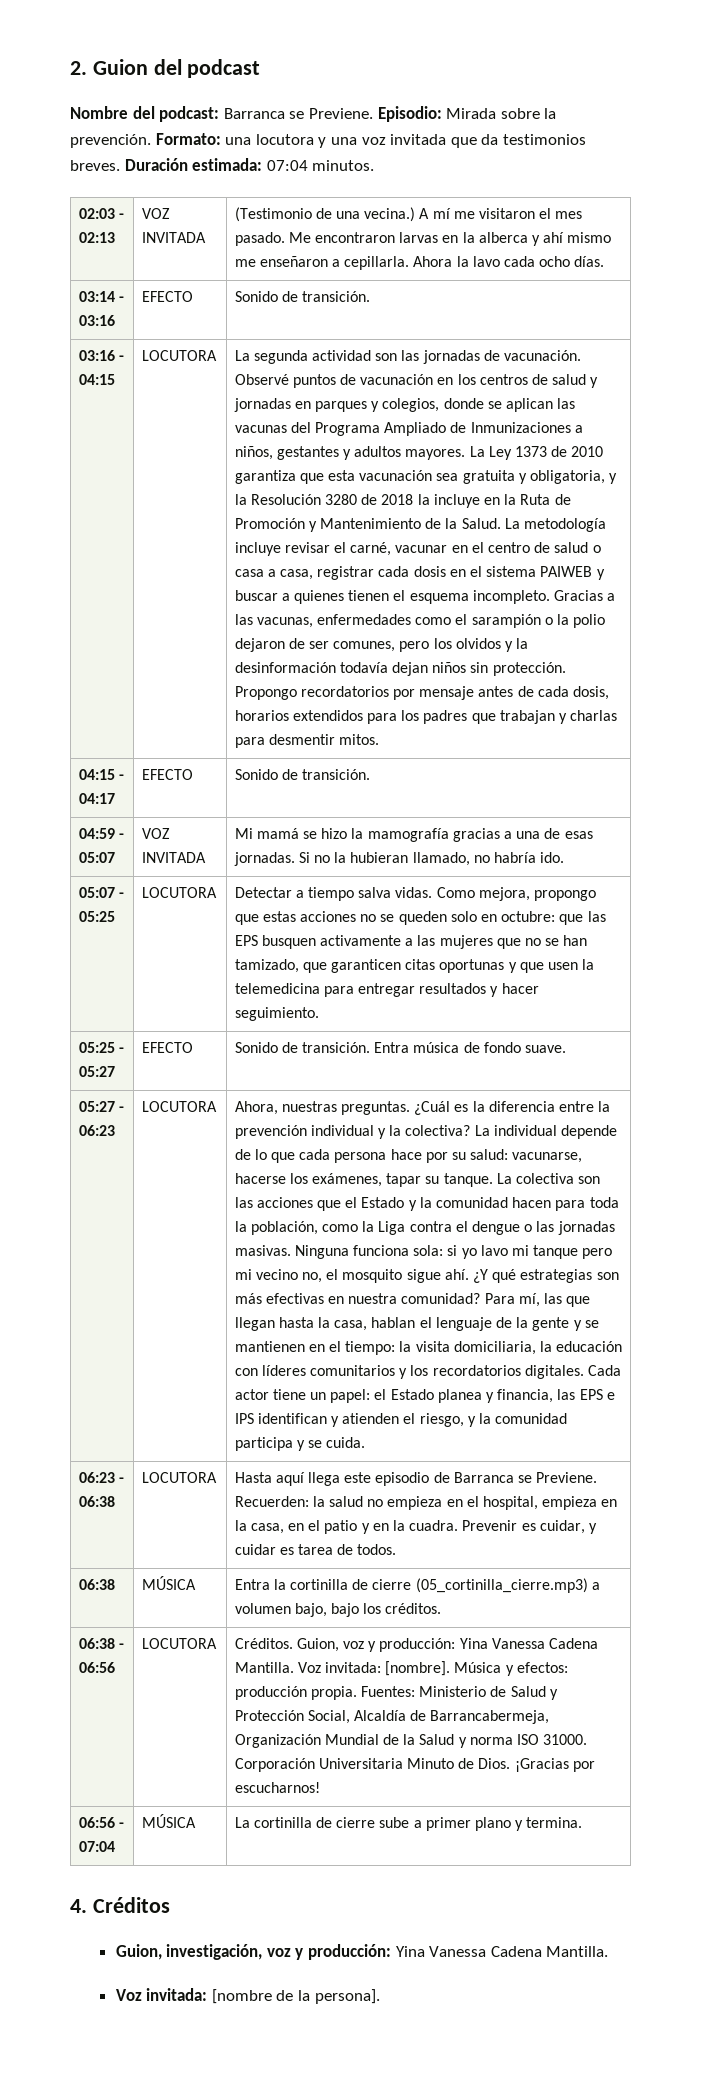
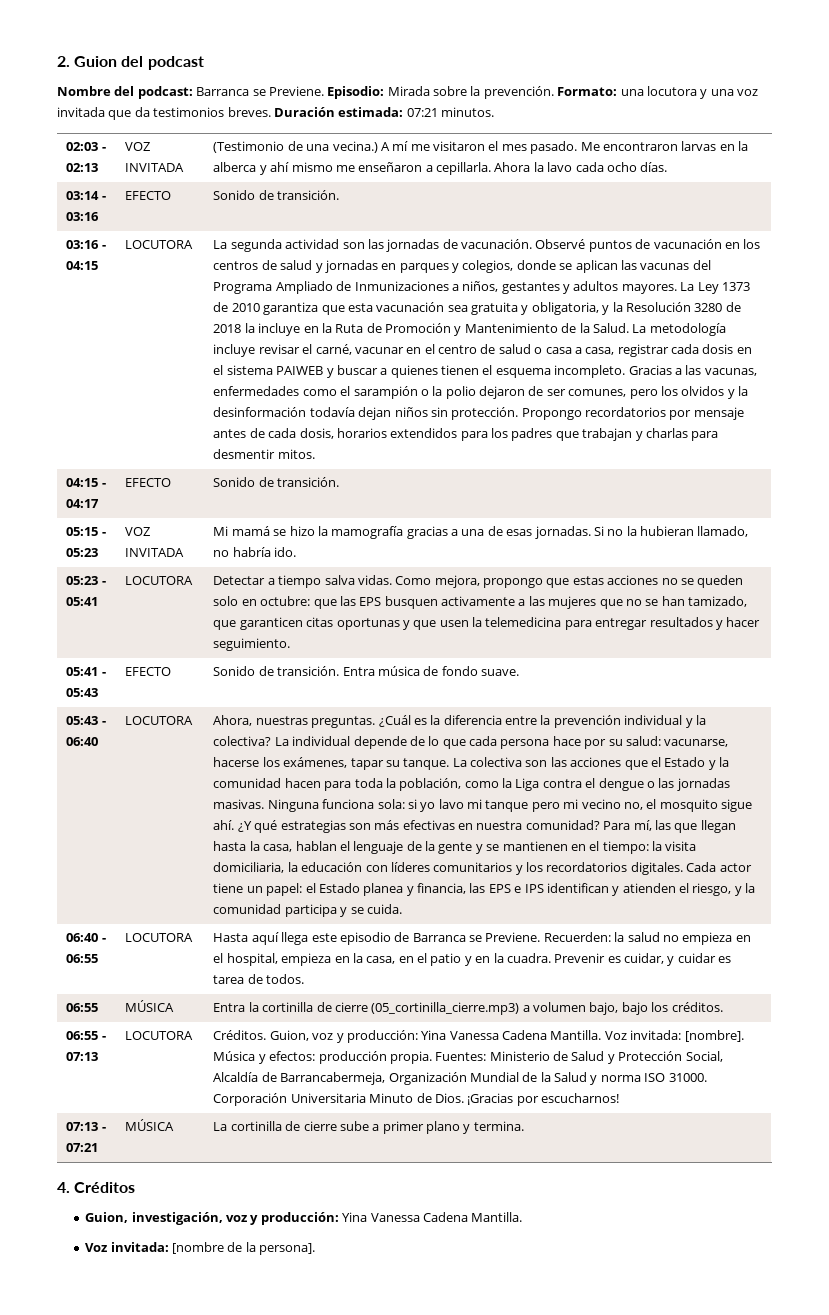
- Duración estimada: 07:04 minutos.
+ Duración estimada: 07:21 minutos.
- 04:59 - 05:07 | VOZ INVITADA | Mi mamá se hizo la mamografía gracias a una de esas jornadas. Si no la hubieran llamado, no habría ido.
+ 05:15 - 05:23 | VOZ INVITADA | Mi mamá se hizo la mamografía gracias a una de esas jornadas. Si no la hubieran llamado, no habría ido.
- 05:07 - 05:25
+ 05:23 - 05:41
- 05:25 - 05:27 | EFECTO | Sonido de transición. Entra música de fondo suave.
+ 05:41 - 05:43 | EFECTO | Sonido de transición. Entra música de fondo suave.
- 05:27 - 06:23
+ 05:43 - 06:40
- 06:23 - 06:38
+ 06:40 - 06:55
- 06:38 | MÚSICA | Entra la cortinilla de cierre (05_cortinilla_cierre.mp3) a volumen bajo, bajo los créditos.
+ 06:55 | MÚSICA | Entra la cortinilla de cierre (05_cortinilla_cierre.mp3) a volumen bajo, bajo los créditos.
- 06:38 - 06:56
+ 06:55 - 07:13
- 06:56 - 07:04 | MÚSICA | La cortinilla de cierre sube a primer plano y termina.
+ 07:13 - 07:21 | MÚSICA | La cortinilla de cierre sube a primer plano y termina.

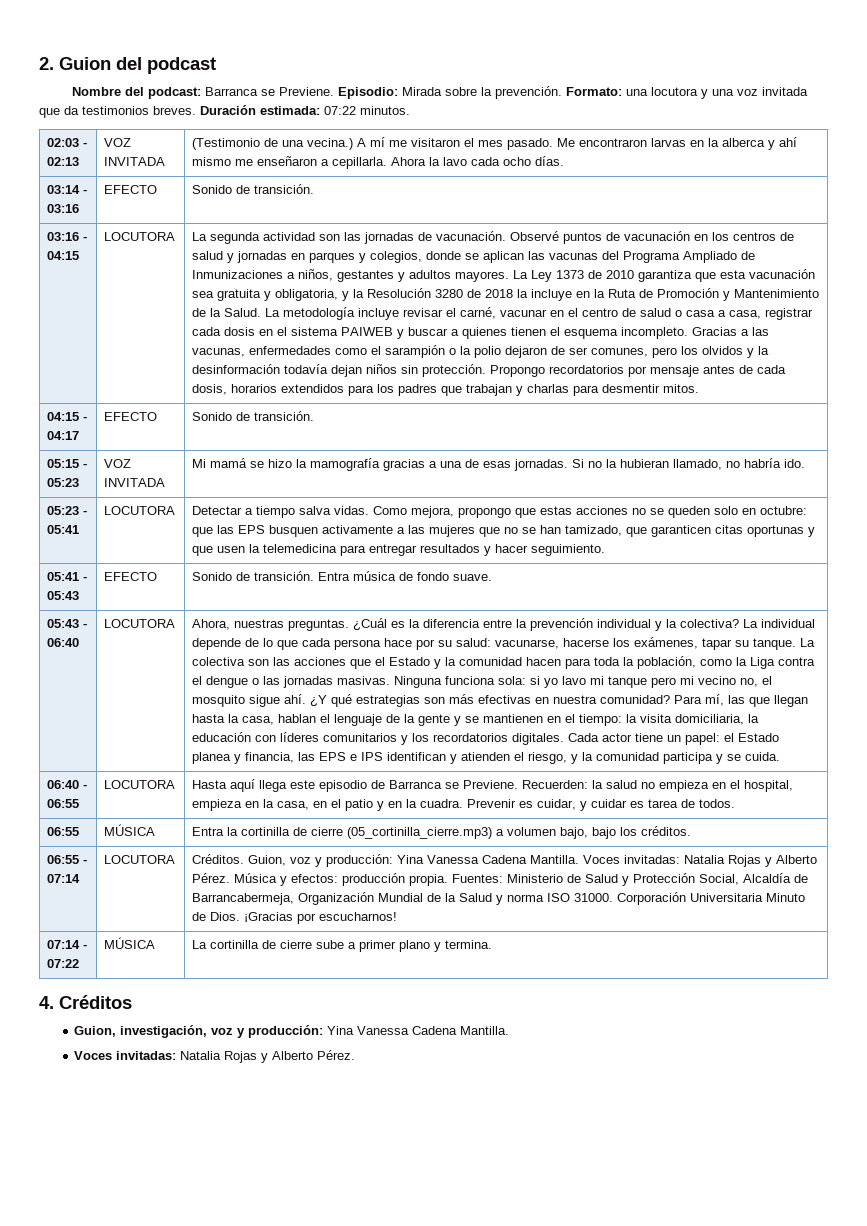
- Duración estimada: 07:21 minutos.
+ Duración estimada: 07:22 minutos.
- 06:55 - 07:13
+ 06:55 - 07:14
- Guion, voz y producción: Yina Vanessa Cadena Mantilla. Voz invitada: [nombre].
+ Guion, voz y producción: Yina Vanessa Cadena Mantilla. Voces invitadas: Natalia Rojas y Alberto Pérez.
- 07:13 - 07:21 | MÚSICA | La cortinilla de cierre sube a primer plano y termina.
+ 07:14 - 07:22 | MÚSICA | La cortinilla de cierre sube a primer plano y termina.
  Guion, investigación, voz y producción: Yina Vanessa Cadena Mantilla.
- Voz invitada: [nombre de la persona].
+ Voces invitadas: Natalia Rojas y Alberto Pérez.

